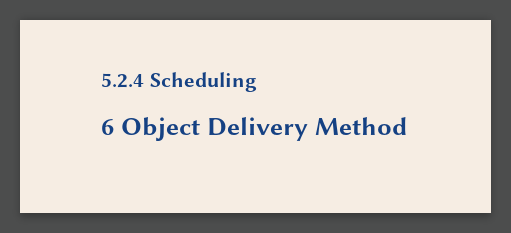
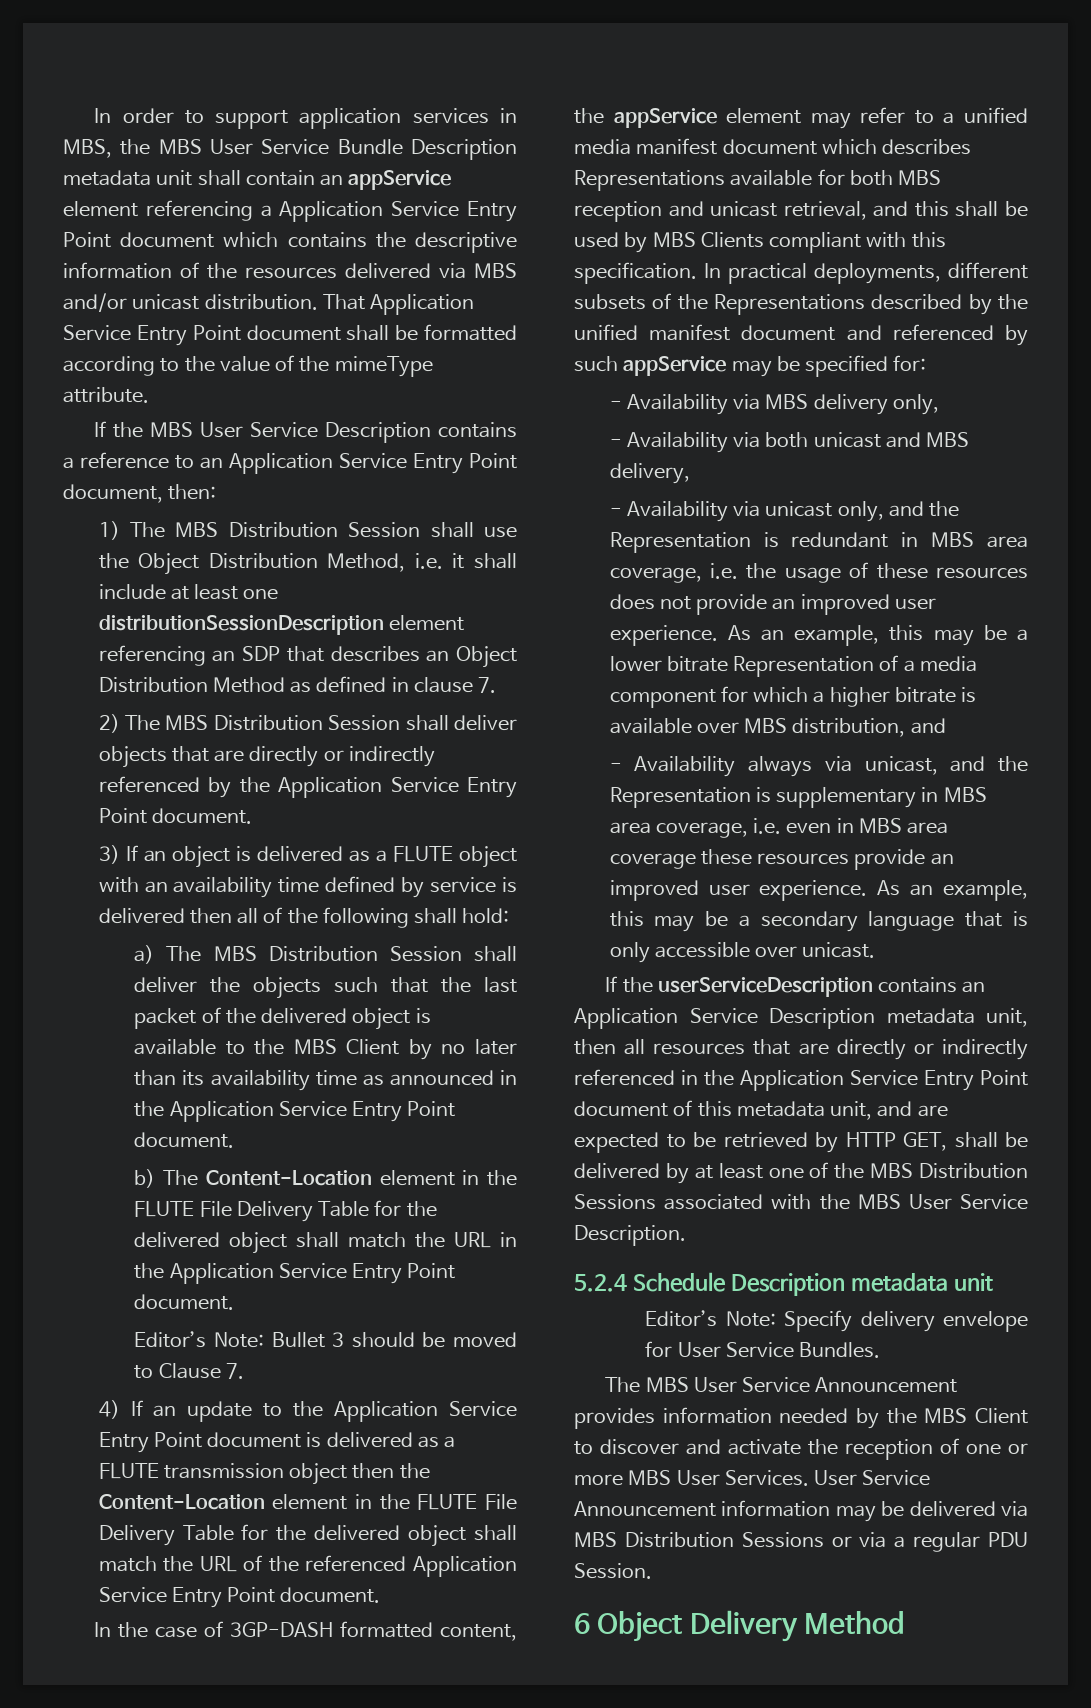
- 5.2.4 Scheduling
+ In order to support application services in MBS, the MBS User Service Bundle Description metadata unit shall contain an appService element referencing a Application Service Entry Point document which contains the descriptive information of the resources delivered via MBS and/or unicast distribution. That Application Service Entry Point document shall be formatted according to the value of the mimeType attribute.
+ If the MBS User Service Description contains a reference to an Application Service Entry Point document, then:
+ 1) The MBS Distribution Session shall use the Object Distribution Method, i.e. it shall include at least one distributionSessionDescription element referencing an SDP that describes an Object Distribution Method as defined in clause 7.
+ 2) The MBS Distribution Session shall deliver objects that are directly or indirectly referenced by the Application Service Entry Point document.
+ 3) If an object is delivered as a FLUTE object with an availability time defined by service is delivered then all of the following shall hold:
+ a) The MBS Distribution Session shall deliver the objects such that the last packet of the delivered object is available to the MBS Client by no later than its availability time as announced in the Application Service Entry Point document.
+ b) The Content-Location element in the FLUTE File Delivery Table for the delivered object shall match the URL in the Application Service Entry Point document.
+ Editor’s Note: Bullet 3 should be moved to Clause 7.
+ 4) If an update to the Application Service Entry Point document is delivered as a FLUTE transmission object then the Content-Location element in the FLUTE File Delivery Table for the delivered object shall match the URL of the referenced Application Service Entry Point document.
+ In the case of 3GP-DASH formatted content, the appService element may refer to a unified media manifest document which describes Representations available for both MBS reception and unicast retrieval, and this shall be used by MBS Clients compliant with this specification. In practical deployments, different subsets of the Representations described by the unified manifest document and referenced by such appService may be specified for:
+ - Availability via MBS delivery only,
+ - Availability via both unicast and MBS delivery,
+ - Availability via unicast only, and the Representation is redundant in MBS area coverage, i.e. the usage of these resources does not provide an improved user experience. As an example, this may be a lower bitrate Representation of a media component for which a higher bitrate is available over MBS distribution, and
+ - Availability always via unicast, and the Representation is supplementary in MBS area coverage, i.e. even in MBS area coverage these resources provide an improved user experience. As an example, this may be a secondary language that is only accessible over unicast.
+ If the userServiceDescription contains an Application Service Description metadata unit, then all resources that are directly or indirectly referenced in the Application Service Entry Point document of this metadata unit, and are expected to be retrieved by HTTP GET, shall be delivered by at least one of the MBS Distribution Sessions associated with the MBS User Service Description.
+ 5.2.4 Schedule Description metadata unit
+ Editor’s Note: Specify delivery envelope for User Service Bundles.
+ The MBS User Service Announcement provides information needed by the MBS Client to discover and activate the reception of one or more MBS User Services. User Service Announcement information may be delivered via MBS Distribution Sessions or via a regular PDU Session.

